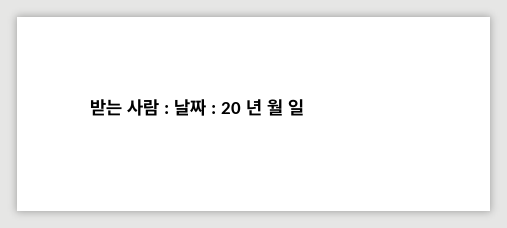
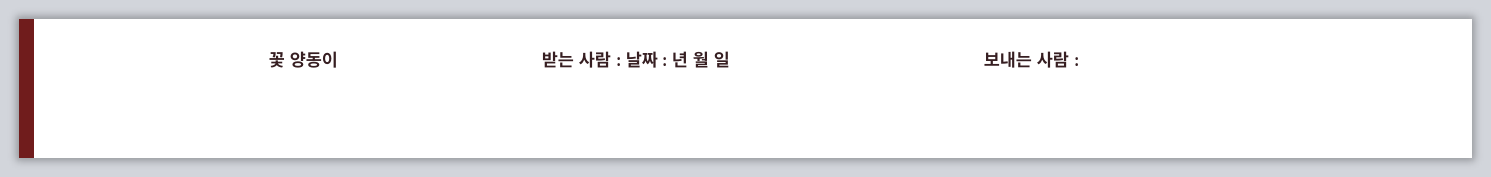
+ 꽃 양동이
- 받는 사람 : 날짜 : 20 년 월 일
+ 받는 사람 : 날짜 : 년 월 일
+ 보내는 사람 :

